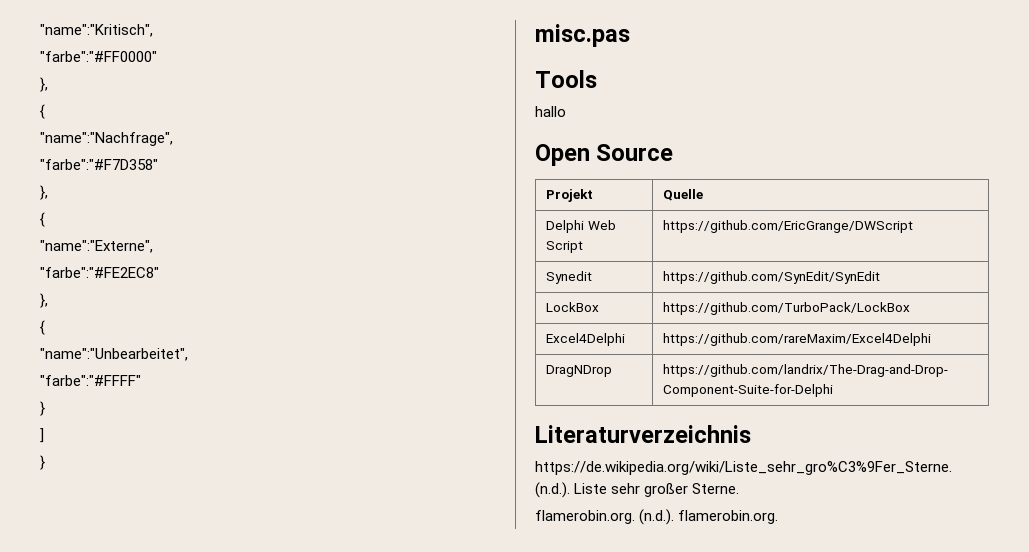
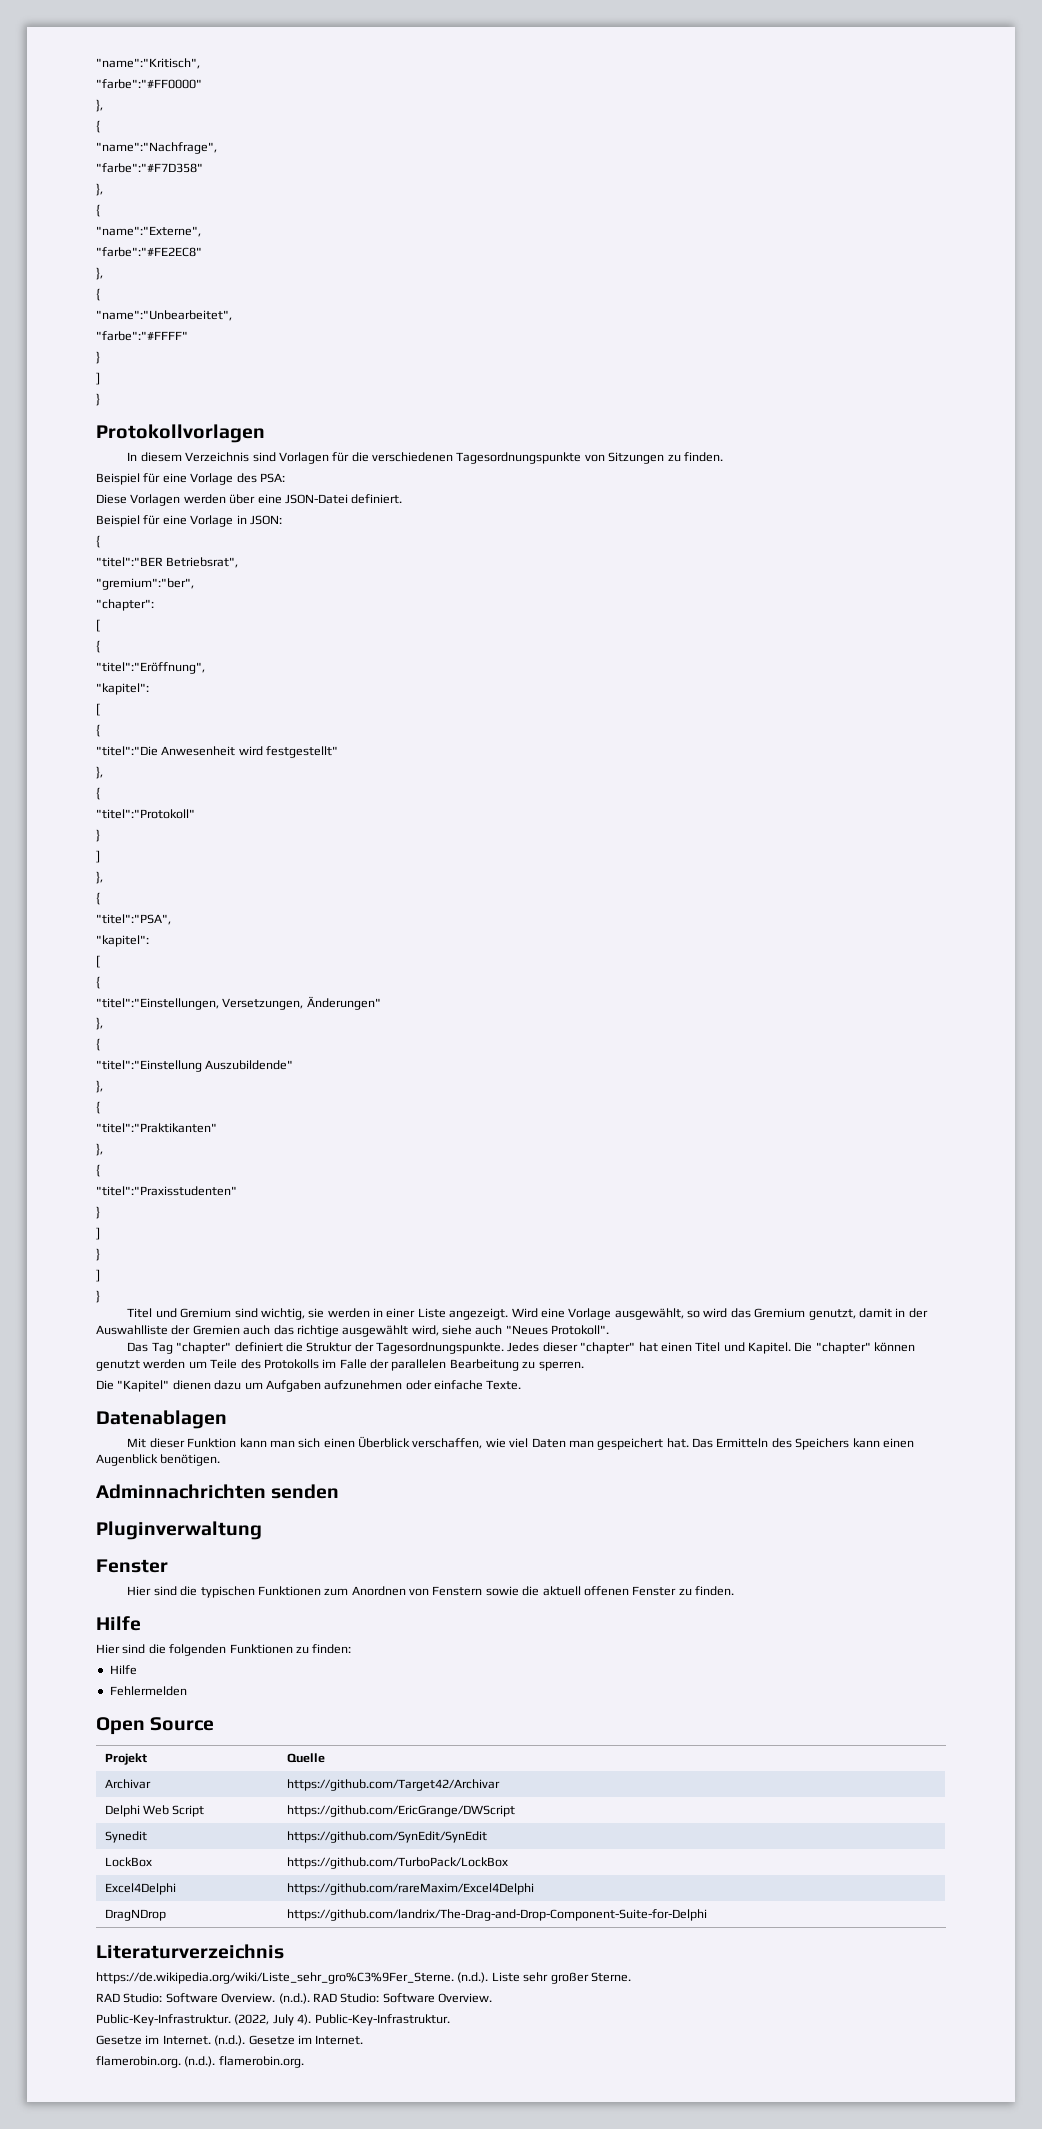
- misc.pas
- Tools
- hallo
+ Protokollvorlagen
+ In diesem Verzeichnis sind Vorlagen für die verschiedenen Tagesordnungspunkte von Sitzungen zu finden.
+ Beispiel für eine Vorlage des PSA:
+ Diese Vorlagen werden über eine JSON-Datei definiert.
+ Beispiel für eine Vorlage in JSON:
+ {
+ "titel":"BER Betriebsrat",
+ "gremium":"ber",
+ "chapter":
+ [
+ {
+ "titel":"Eröffnung",
+ "kapitel":
+ [
+ {
+ "titel":"Die Anwesenheit wird festgestellt"
+ },
+ {
+ "titel":"Protokoll"
+ }
+ ]
+ },
+ {
+ "titel":"PSA",
+ "kapitel":
+ [
+ {
+ "titel":"Einstellungen, Versetzungen, Änderungen"
+ },
+ {
+ "titel":"Einstellung Auszubildende"
+ },
+ {
+ "titel":"Praktikanten"
+ },
+ {
+ "titel":"Praxisstudenten"
+ }
+ ]
+ }
+ ]
+ }
+ Titel und Gremium sind wichtig, sie werden in einer Liste angezeigt. Wird eine Vorlage ausgewählt, so wird das Gremium genutzt, damit in der Auswahlliste der Gremien auch das richtige ausgewählt wird, siehe auch "Neues Protokoll".
+ Das Tag "chapter" definiert die Struktur der Tagesordnungspunkte. Jedes dieser "chapter" hat einen Titel und Kapitel. Die "chapter" können genutzt werden um Teile des Protokolls im Falle der parallelen Bearbeitung zu sperren.
+ Die "Kapitel" dienen dazu um Aufgaben aufzunehmen oder einfache Texte.
+ Datenablagen
+ Mit dieser Funktion kann man sich einen Überblick verschaffen, wie viel Daten man gespeichert hat. Das Ermitteln des Speichers kann einen Augenblick benötigen.
+ Adminnachrichten senden
+ Pluginverwaltung
+ Fenster
+ Hier sind die typischen Funktionen zum Anordnen von Fenstern sowie die aktuell offenen Fenster zu finden.
+ Hilfe
+ Hier sind die folgenden Funktionen zu finden:
+ Hilfe
+ Fehlermelden
+ Archivar | https://github.com/Target42/Archivar
+ RAD Studio: Software Overview. (n.d.). RAD Studio: Software Overview.
+ Public-Key-Infrastruktur. (2022, July 4). Public-Key-Infrastruktur.
+ Gesetze im Internet. (n.d.). Gesetze im Internet.

